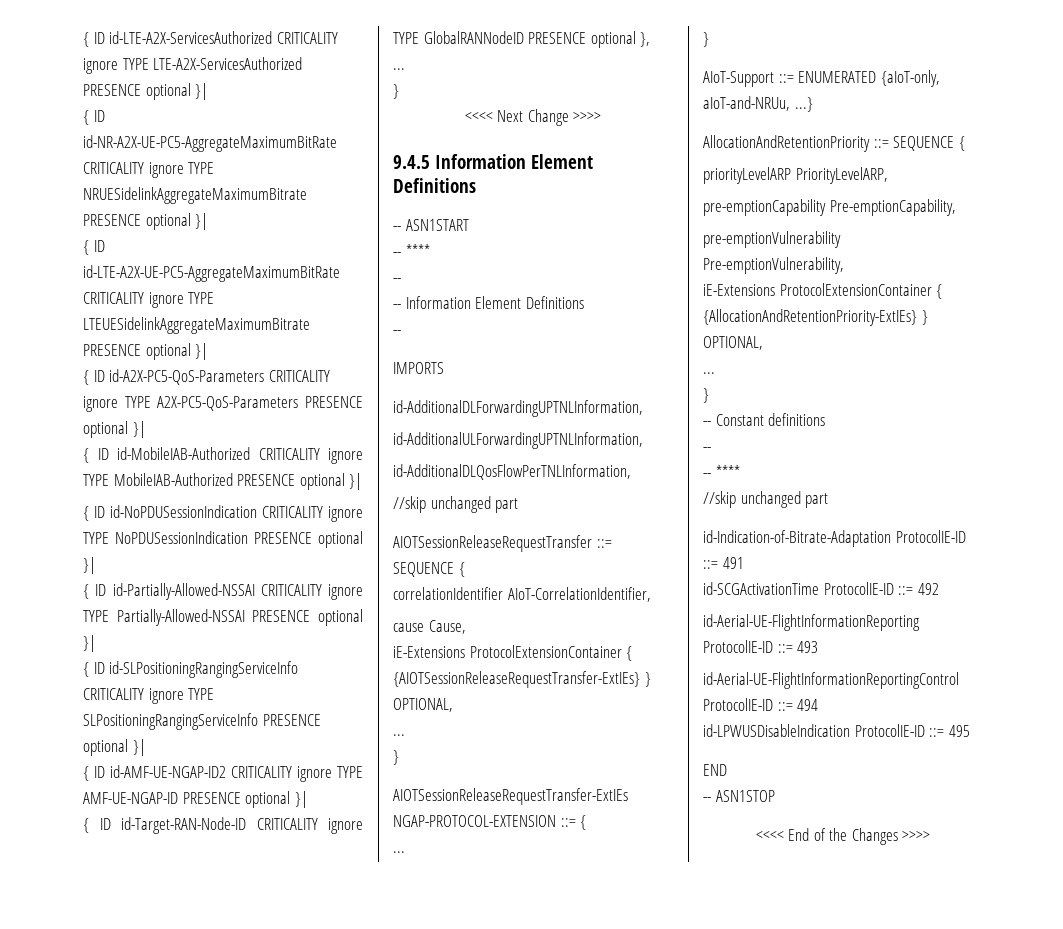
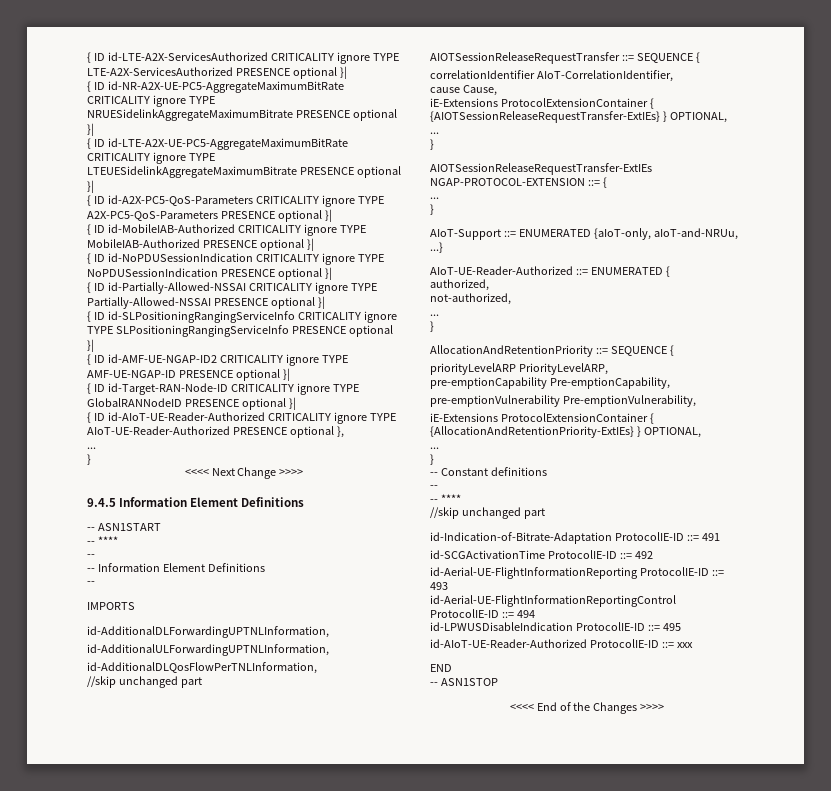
- { ID id-Target-RAN-Node-ID CRITICALITY ignore TYPE GlobalRANNodeID PRESENCE optional },
+ { ID id-Target-RAN-Node-ID CRITICALITY ignore TYPE GlobalRANNodeID PRESENCE optional }|
+ { ID id-AIoT-UE-Reader-Authorized CRITICALITY ignore TYPE AIoT-UE-Reader-Authorized PRESENCE optional },
+ AIoT-UE-Reader-Authorized ::= ENUMERATED {
+ authorized,
+ not-authorized,
+ ...
+ }
+ id-AIoT-UE-Reader-Authorized ProtocolIE-ID ::= xxx

